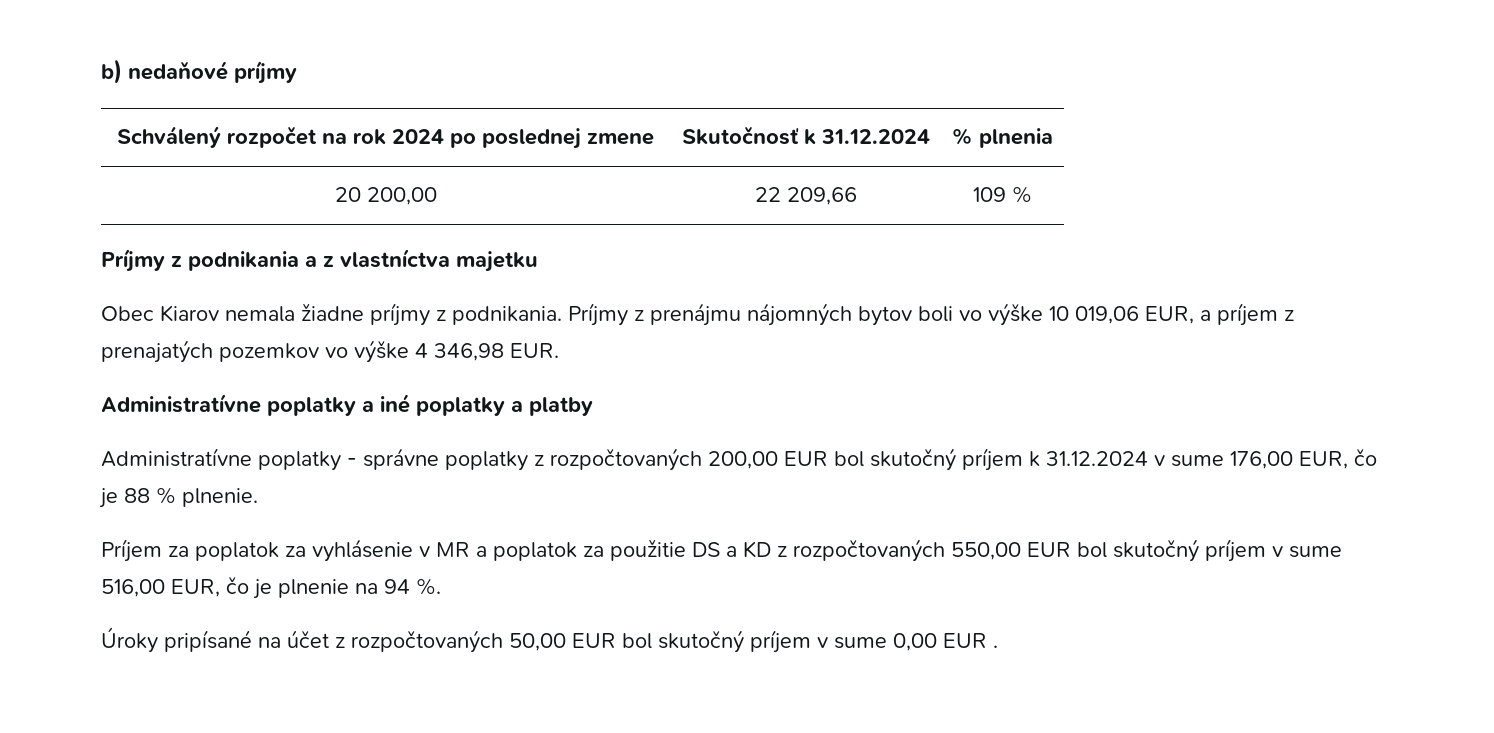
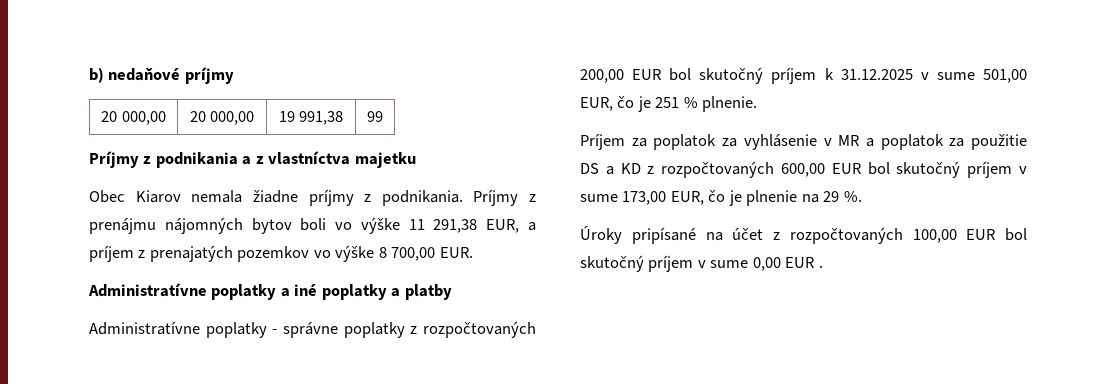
- Schválený rozpočet na rok 2024 po poslednej zmene | Skutočnosť k 31.12.2024 | % plnenia
- 20 200,00 | 22 209,66 | 109 %
+ 20 000,00 | 20 000,00 | 19 991,38 | 99
- Príjmy z prenájmu nájomných bytov boli vo výške 10 019,06 EUR, a príjem z prenajatých pozemkov vo výške 4 346,98 EUR.
+ Príjmy z prenájmu nájomných bytov boli vo výške 11 291,38 EUR, a príjem z prenajatých pozemkov vo výške 8 700,00 EUR.
- Administratívne poplatky - správne poplatky z rozpočtovaných 200,00 EUR bol skutočný príjem k 31.12.2024 v sume 176,00 EUR, čo je 88 % plnenie.
+ Administratívne poplatky - správne poplatky z rozpočtovaných 200,00 EUR bol skutočný príjem k 31.12.2025 v sume 501,00 EUR, čo je 251 % plnenie.
- Príjem za poplatok za vyhlásenie v MR a poplatok za použitie DS a KD z rozpočtovaných 550,00 EUR bol skutočný príjem v sume 516,00 EUR, čo je plnenie na 94 %.
+ Príjem za poplatok za vyhlásenie v MR a poplatok za použitie DS a KD z rozpočtovaných 600,00 EUR bol skutočný príjem v sume 173,00 EUR, čo je plnenie na 29 %.
- Úroky pripísané na účet z rozpočtovaných 50,00 EUR bol skutočný príjem v sume 0,00 EUR .
+ Úroky pripísané na účet z rozpočtovaných 100,00 EUR bol skutočný príjem v sume 0,00 EUR .

